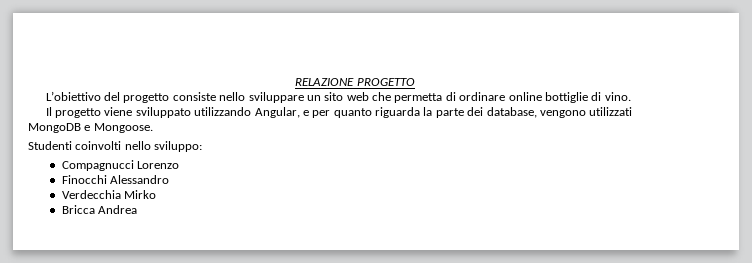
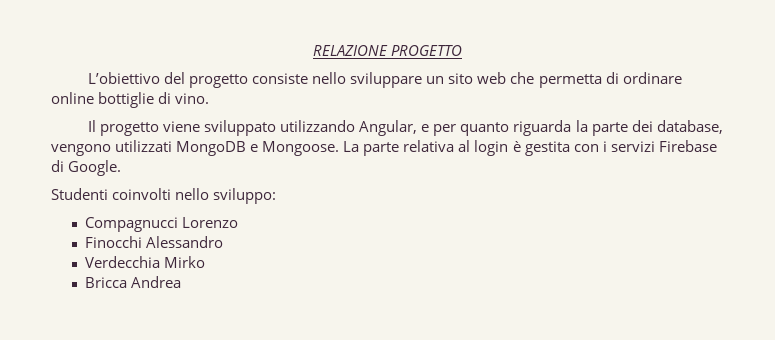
+ La parte relativa al login è gestita con i servizi Firebase di Google.

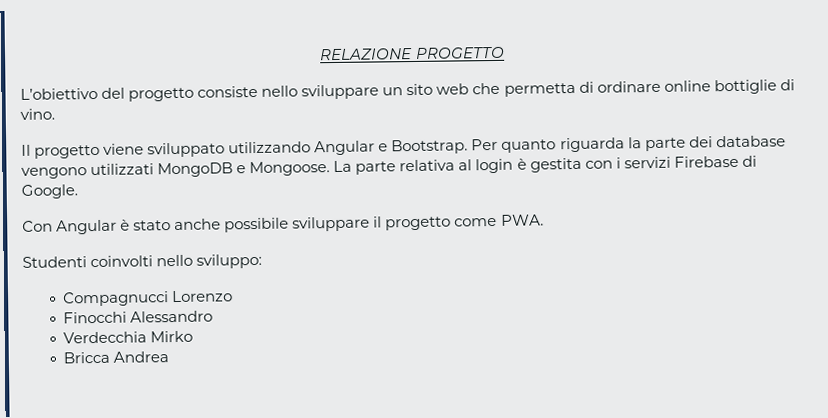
- Il progetto viene sviluppato utilizzando Angular, e per quanto riguarda la parte dei database, vengono utilizzati MongoDB e Mongoose.
+ Il progetto viene sviluppato utilizzando Angular e Bootstrap. Per quanto riguarda la parte dei database vengono utilizzati MongoDB e Mongoose.
+ Con Angular è stato anche possibile sviluppare il progetto come PWA.

